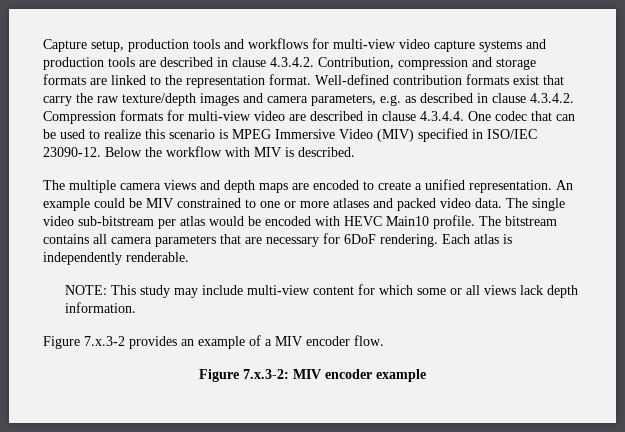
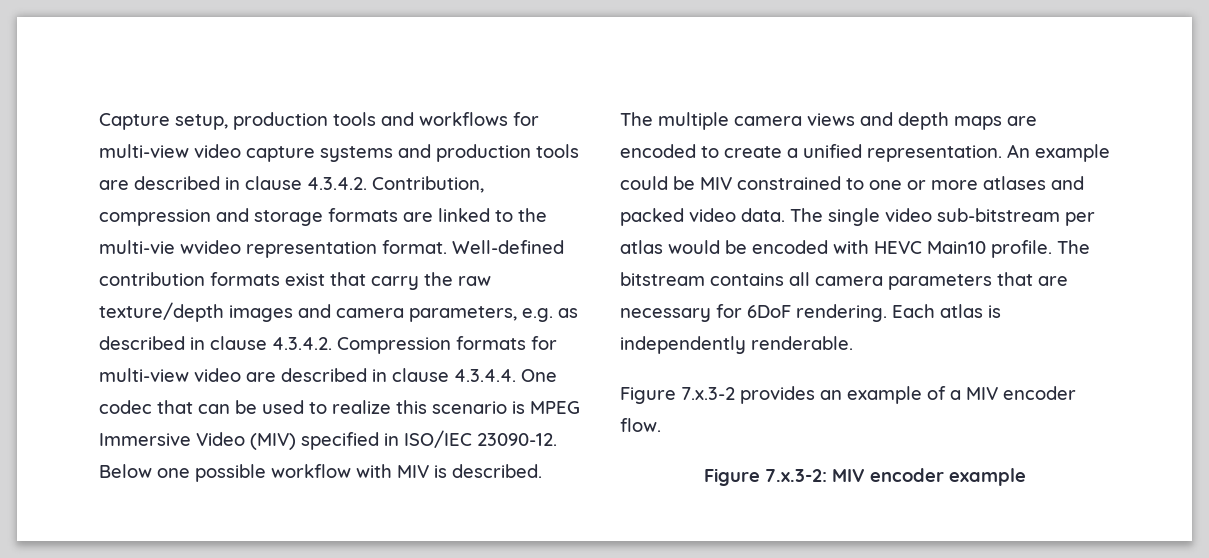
- Capture setup, production tools and workflows for multi-view video capture systems and production tools are described in clause 4.3.4.2. Contribution, compression and storage formats are linked to the representation format.
+ Capture setup, production tools and workflows for multi-view video capture systems and production tools are described in clause 4.3.4.2. Contribution, compression and storage formats are linked to the multi-vie wvideo representation format.
- Below the workflow with MIV is described.
+ Below one possible workflow with MIV is described.
- NOTE: This study may include multi-view content for which some or all views lack depth information.

